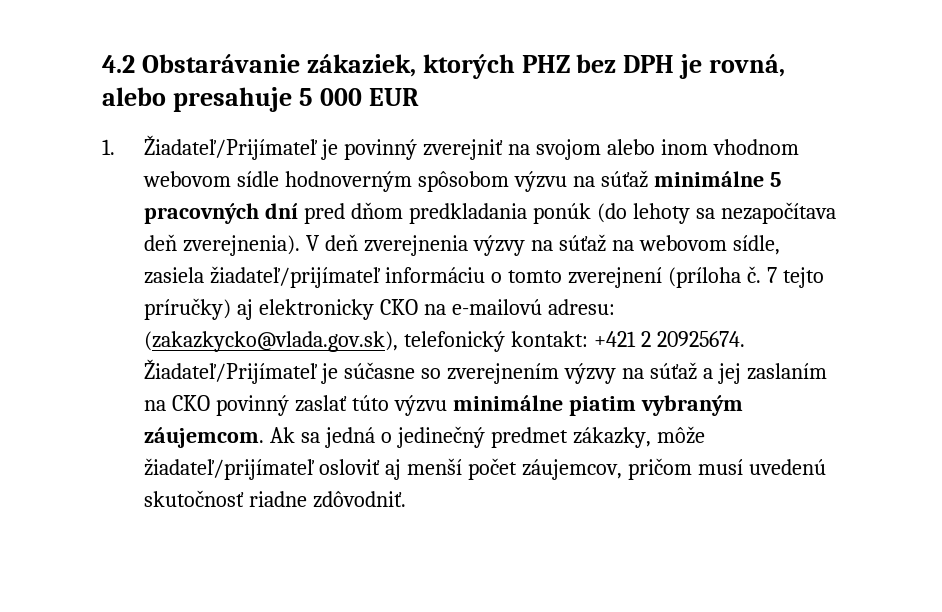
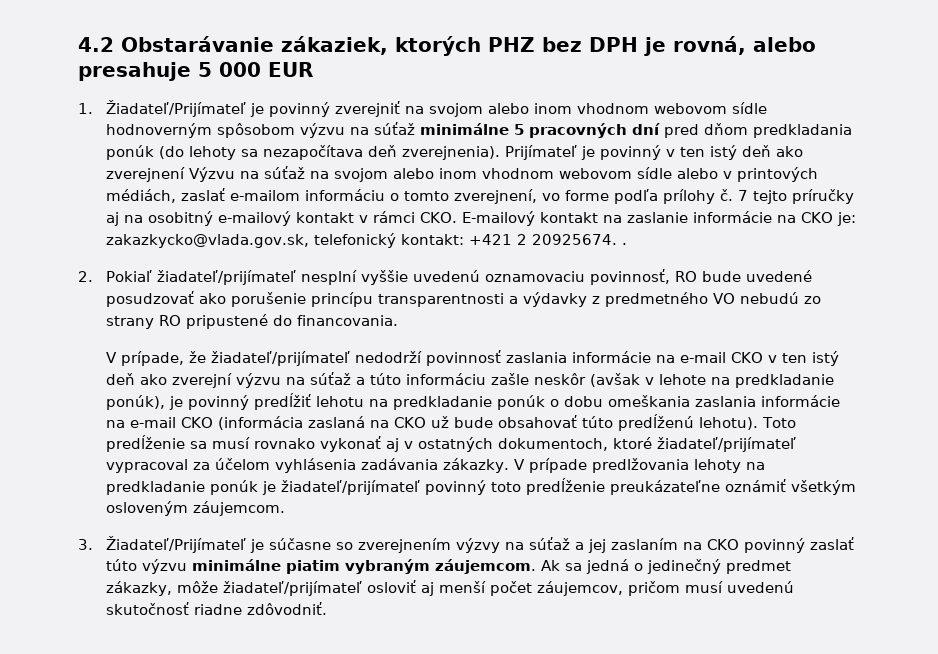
- V deň zverejnenia výzvy na súťaž na webovom sídle, zasiela žiadateľ/prijímateľ informáciu o tomto zverejnení (príloha č. 7 tejto príručky) aj elektronicky CKO na e-mailovú adresu: (zakazkycko@vlada.gov.sk), telefonický kontakt: +421 2 20925674. Žiadateľ/Prijímateľ je súčasne so zverejnením výzvy na súťaž a jej zaslaním na CKO povinný zaslať túto výzvu minimálne piatim vybraným záujemcom.
+ Prijímateľ je povinný v ten istý deň ako zverejnení Výzvu na súťaž na svojom alebo inom vhodnom webovom sídle alebo v printových médiách, zaslať e-mailom informáciu o tomto zverejnení, vo forme podľa prílohy č. 7 tejto príručky aj na osobitný e-mailový kontakt v rámci CKO. E-mailový kontakt na zaslanie informácie na CKO je: zakazkycko@vlada.gov.sk, telefonický kontakt: +421 2 20925674. .
+ 2. Pokiaľ žiadateľ/prijímateľ nesplní vyššie uvedenú oznamovaciu povinnosť, RO bude uvedené posudzovať ako porušenie princípu transparentnosti a výdavky z predmetného VO nebudú zo strany RO pripustené do financovania.
+ V prípade, že žiadateľ/prijímateľ nedodrží povinnosť zaslania informácie na e-mail CKO v ten istý deň ako zverejní výzvu na súťaž a túto informáciu zašle neskôr (avšak v lehote na predkladanie ponúk), je povinný predĺžiť lehotu na predkladanie ponúk o dobu omeškania zaslania informácie na e-mail CKO (informácia zaslaná na CKO už bude obsahovať túto predĺženú lehotu). Toto predĺženie sa musí rovnako vykonať aj v ostatných dokumentoch, ktoré žiadateľ/prijímateľ vypracoval za účelom vyhlásenia zadávania zákazky. V prípade predlžovania lehoty na predkladanie ponúk je žiadateľ/prijímateľ povinný toto predĺženie preukázateľne oznámiť všetkým osloveným záujemcom.
+ 3. Žiadateľ/Prijímateľ je súčasne so zverejnením výzvy na súťaž a jej zaslaním na CKO povinný zaslať túto výzvu minimálne piatim vybraným záujemcom.

